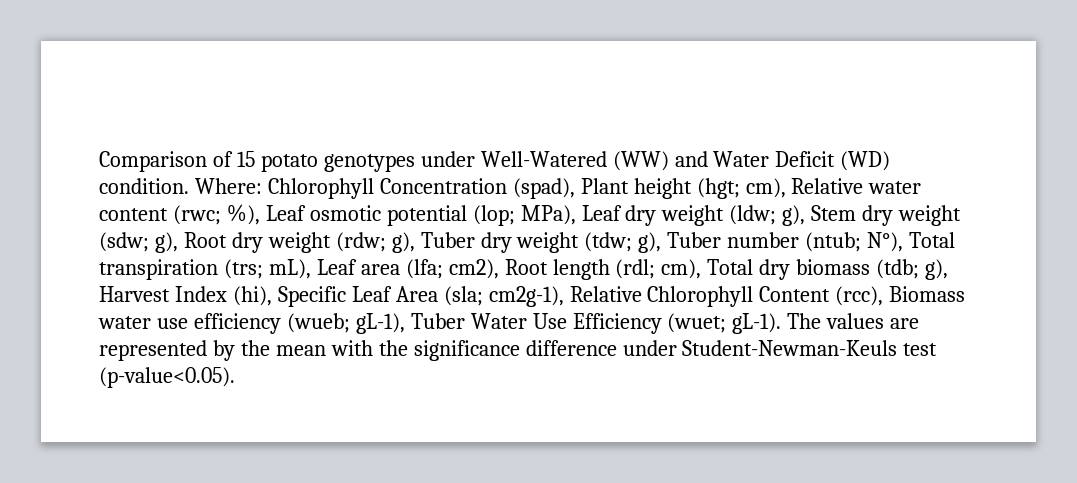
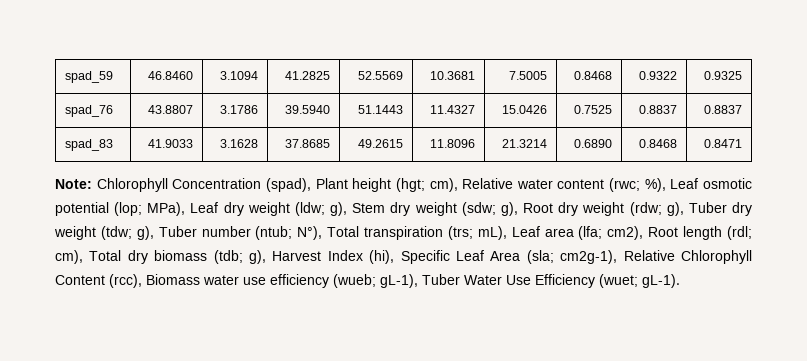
- Comparison of 15 potato genotypes under Well-Watered (WW) and Water Deficit (WD) condition. Where:
+ spad_59 | 46.8460 | 3.1094 | 41.2825 | 52.5569 | 10.3681 | 7.5005 | 0.8468 | 0.9322 | 0.9325
+ spad_76 | 43.8807 | 3.1786 | 39.5940 | 51.1443 | 11.4327 | 15.0426 | 0.7525 | 0.8837 | 0.8837
+ spad_83 | 41.9033 | 3.1628 | 37.8685 | 49.2615 | 11.8096 | 21.3214 | 0.6890 | 0.8468 | 0.8471
+ Note:
- The values are represented by the mean with the significance difference under Student-Newman-Keuls test (p-value<0.05).

